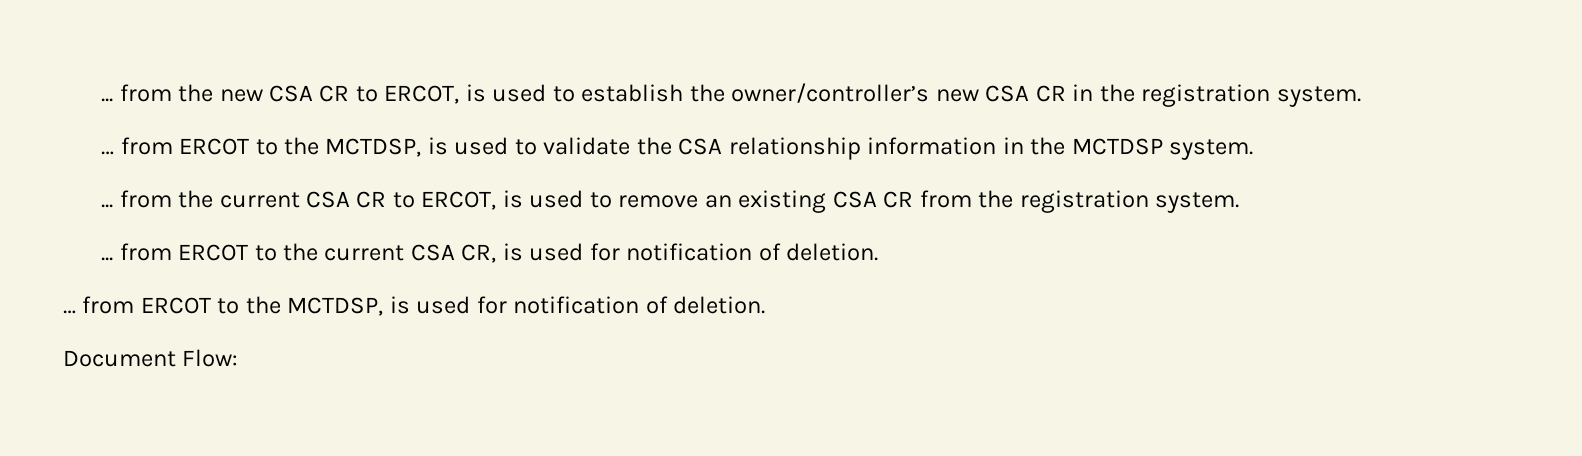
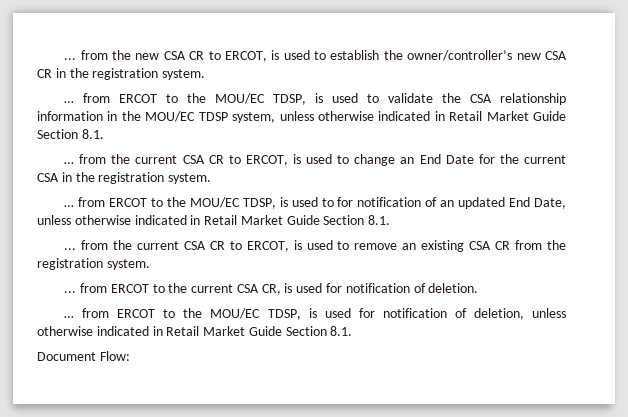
- … from ERCOT to the MCTDSP, is used to validate the CSA relationship information in the MCTDSP system.
+ … from ERCOT to the MOU/EC TDSP, is used to validate the CSA relationship information in the MOU/EC TDSP system, unless otherwise indicated in Retail Market Guide Section 8.1.
+ … from the current CSA CR to ERCOT, is used to change an End Date for the current CSA in the registration system.
+ … from ERCOT to the MOU/EC TDSP, is used to for notification of an updated End Date, unless otherwise indicated in Retail Market Guide Section 8.1.
- … from ERCOT to the MCTDSP, is used for notification of deletion.
+ … from ERCOT to the MOU/EC TDSP, is used for notification of deletion, unless otherwise indicated in Retail Market Guide Section 8.1.

